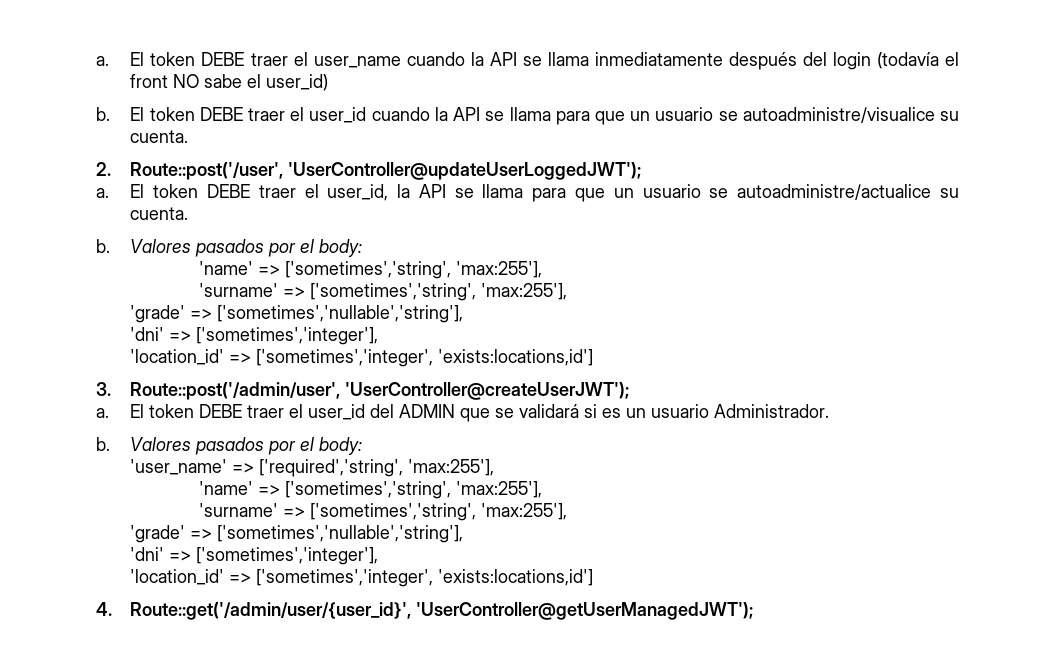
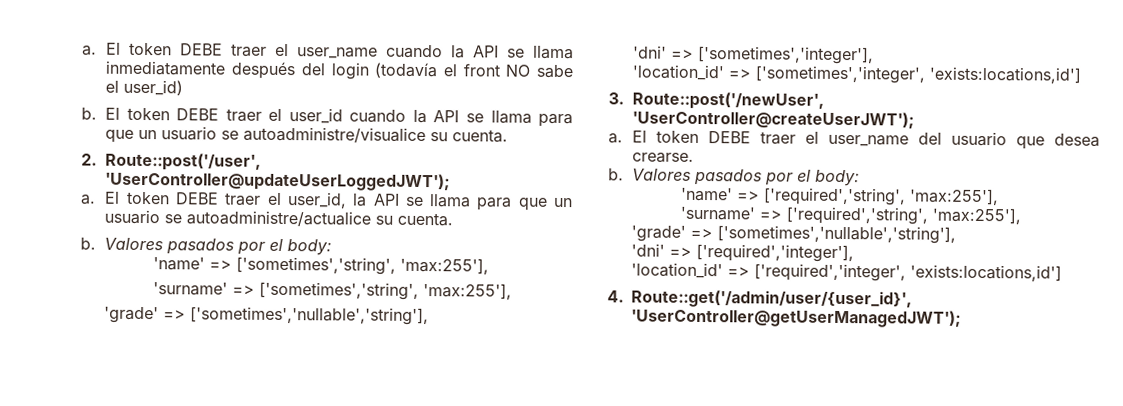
- 3. Route::post('/admin/user', 'UserController@createUserJWT');
+ 3. Route::post('/newUser', 'UserController@createUserJWT');
- El token DEBE traer el user_id del ADMIN que se validará si es un usuario Administrador.
+ El token DEBE traer el user_name del usuario que desea crearse.
  b. Valores pasados por el body:
- 'user_name' => ['required','string', 'max:255'],
- 'name' => ['sometimes','string', 'max:255'],
- 'surname' => ['sometimes','string', 'max:255'],
+ 'name' => ['required','string', 'max:255'],
+ 'surname' => ['required','string', 'max:255'],
  'grade' => ['sometimes','nullable','string'],
- 'dni' => ['sometimes','integer'],
- 'location_id' => ['sometimes','integer', 'exists:locations,id']
+ 'dni' => ['required','integer'],
+ 'location_id' => ['required','integer', 'exists:locations,id']

